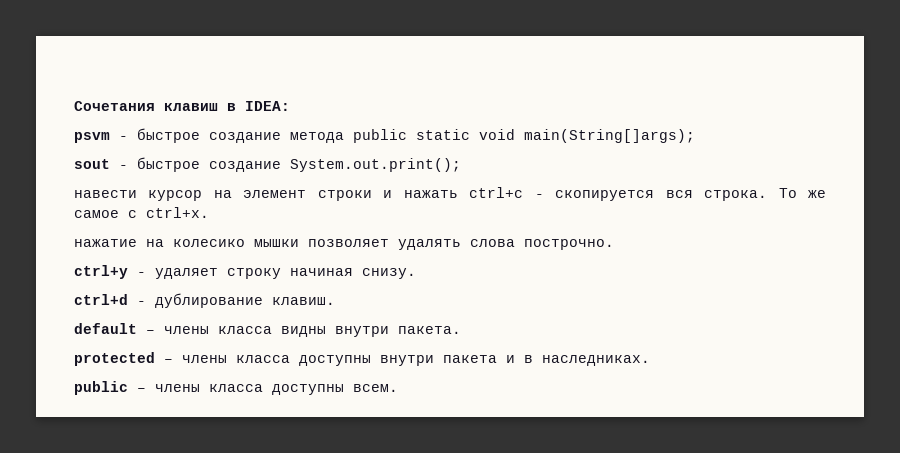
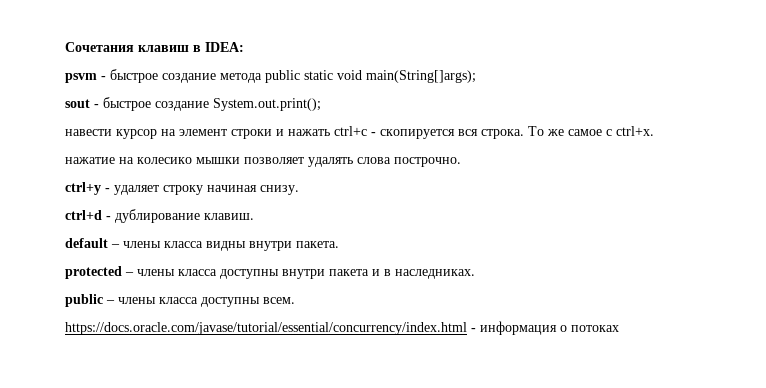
+ https://docs.oracle.com/javase/tutorial/essential/concurrency/index.html - информация о потоках

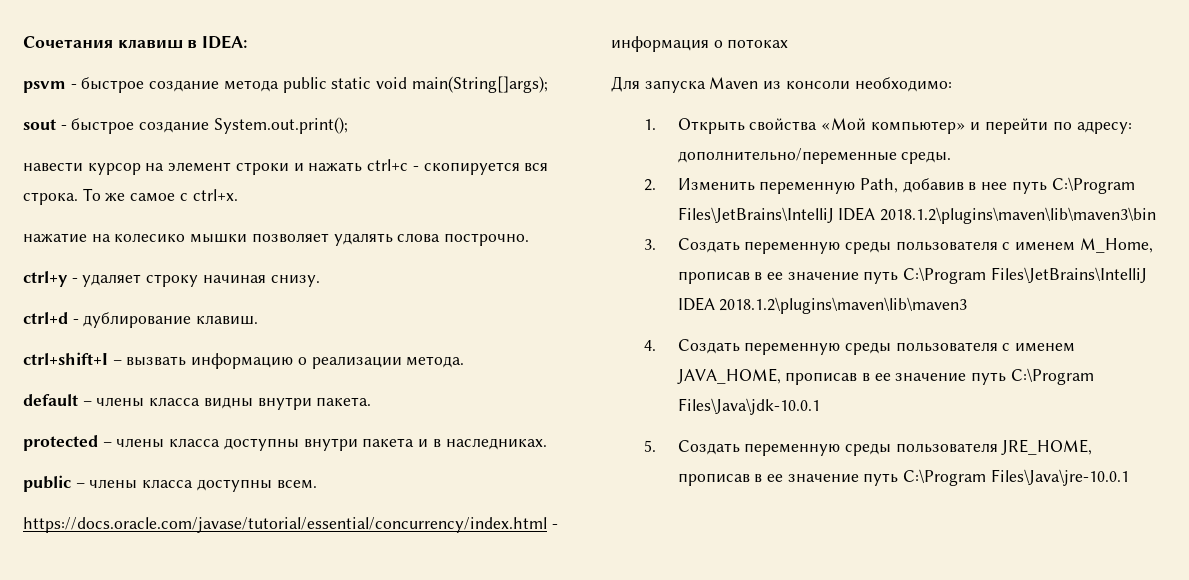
+ ctrl+shift+I – вызвать информацию о реализации метода.
+ Для запуска Maven из консоли необходимо:
+ 1. Открыть свойства «Мой компьютер» и перейти по адресу: дополнительно/переменные среды.
+ 2. Изменить переменную Path, добавив в нее путь C:\Program Files\JetBrains\IntelliJ IDEA 2018.1.2\plugins\maven\lib\maven3\bin
+ 3. Создать переменную среды пользователя с именем M_Home, прописав в ее значение путь C:\Program Files\JetBrains\IntelliJ IDEA 2018.1.2\plugins\maven\lib\maven3
+ 4. Создать переменную среды пользователя с именем JAVA_HOME, прописав в ее значение путь C:\Program Files\Java\jdk-10.0.1
+ 5. Создать переменную среды пользователя JRE_HOME, прописав в ее значение путь C:\Program Files\Java\jre-10.0.1

